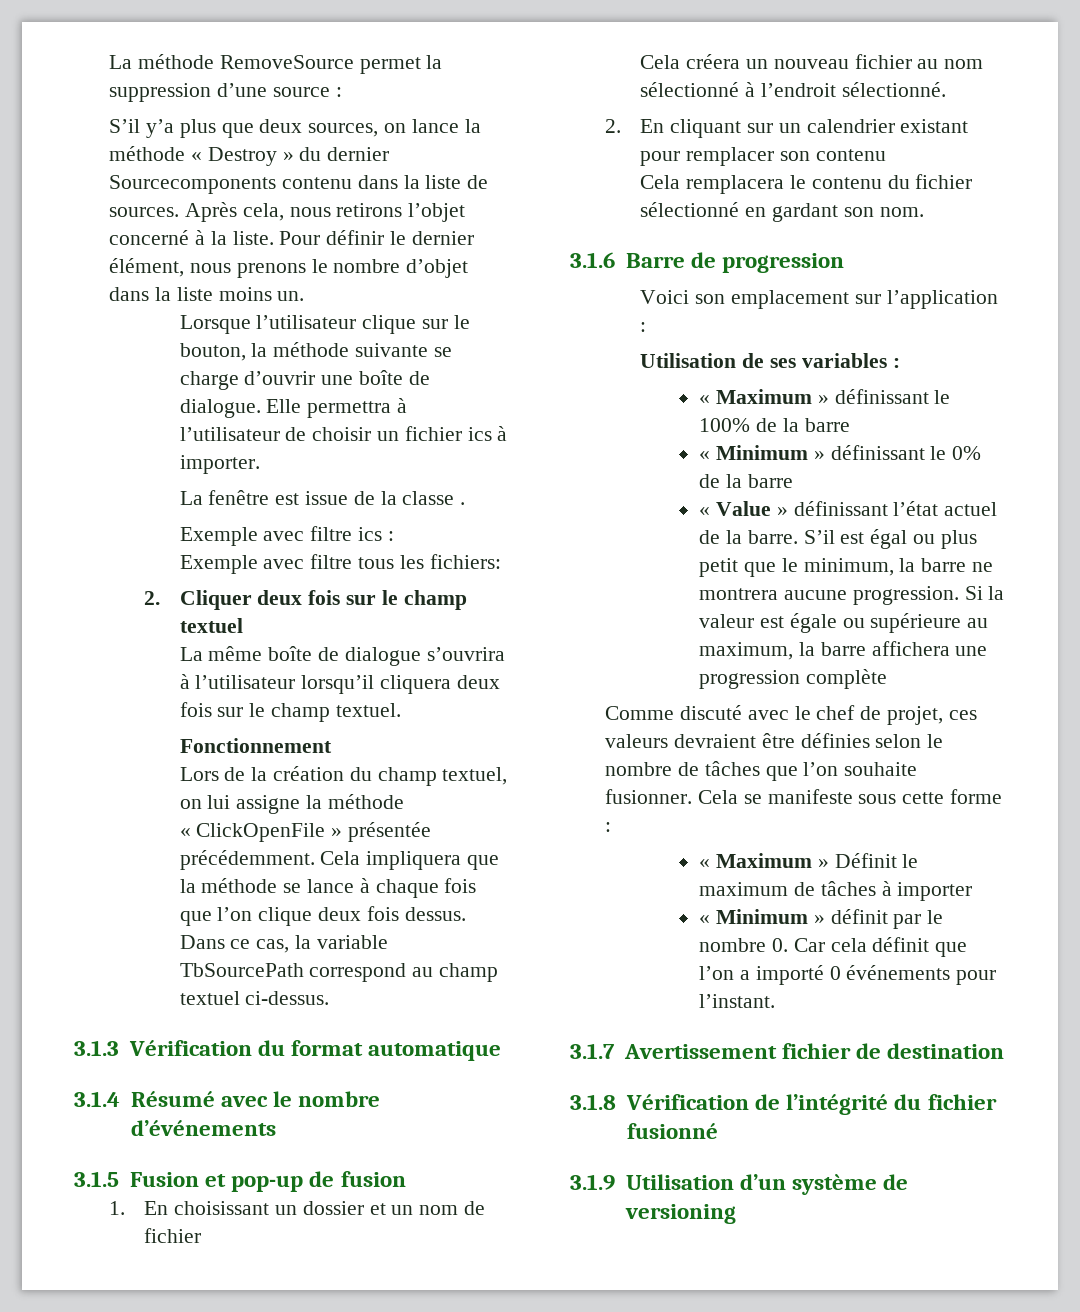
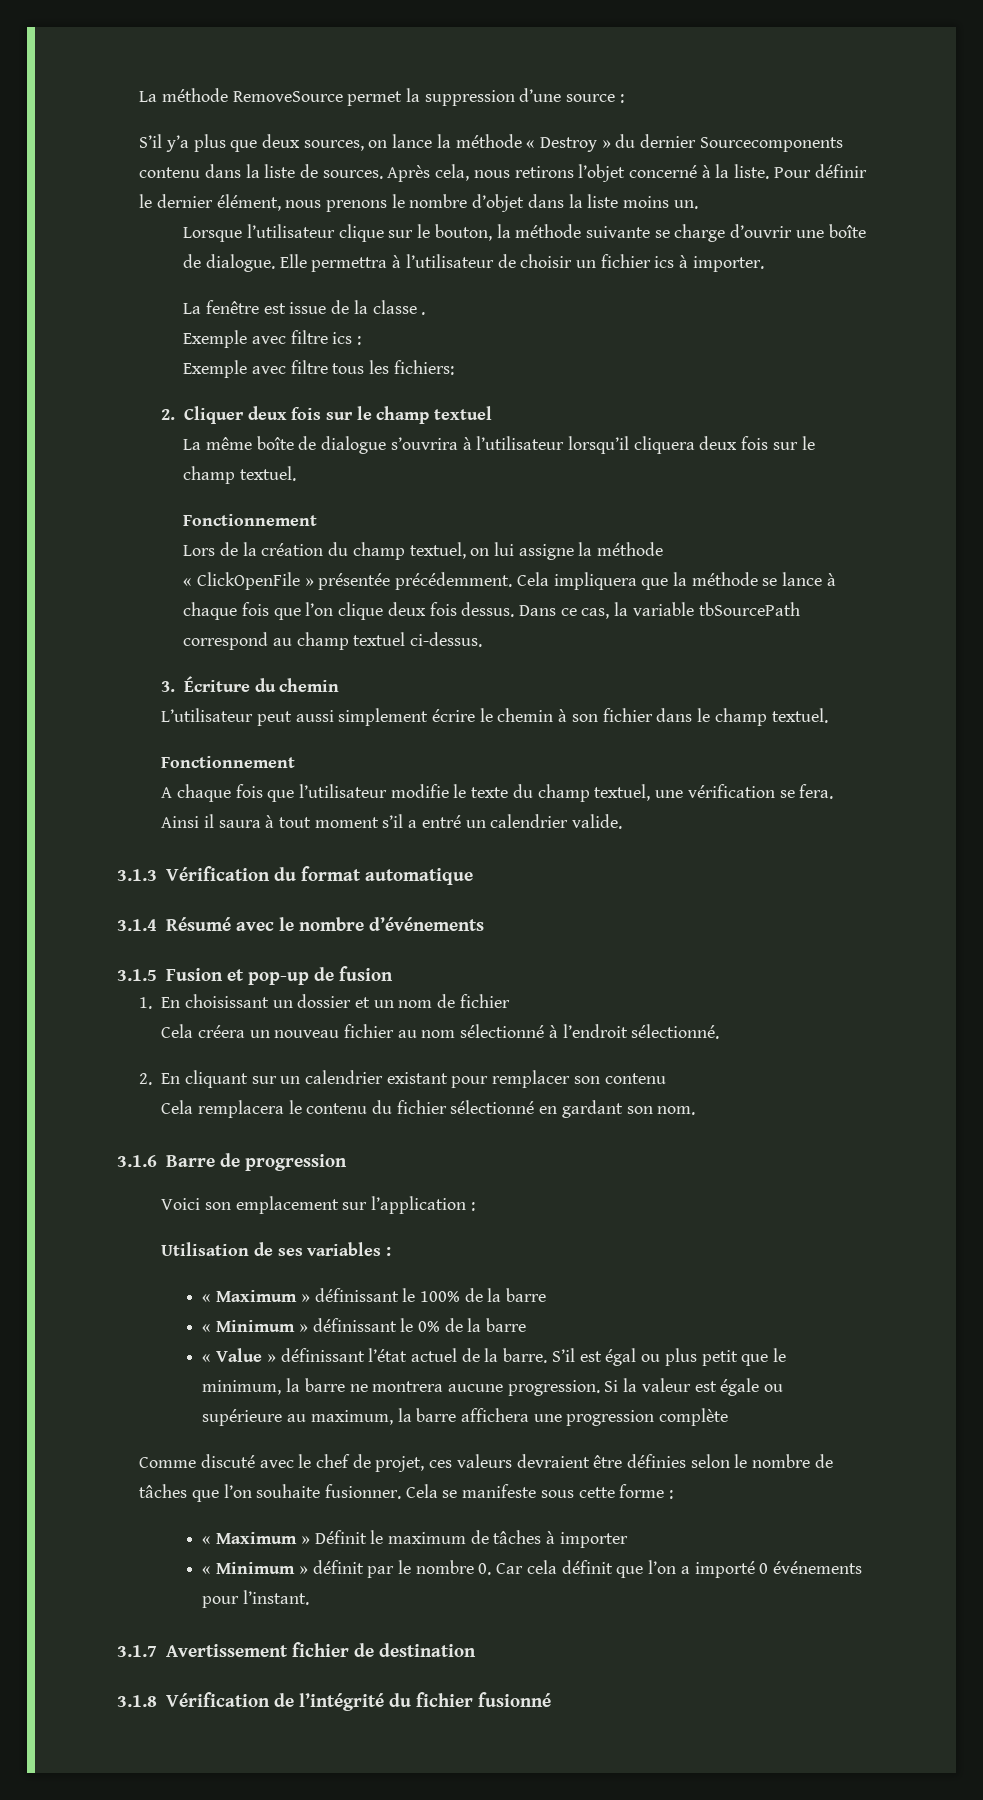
- Dans ce cas, la variable TbSourcePath correspond au champ textuel ci-dessus.
+ Dans ce cas, la variable tbSourcePath correspond au champ textuel ci-dessus.
+ 3. Écriture du chemin
+ L’utilisateur peut aussi simplement écrire le chemin à son fichier dans le champ textuel.
+ Fonctionnement
+ A chaque fois que l’utilisateur modifie le texte du champ textuel, une vérification se fera. Ainsi il saura à tout moment s’il a entré un calendrier valide.
- 3.1.9 Utilisation d’un système de versioning

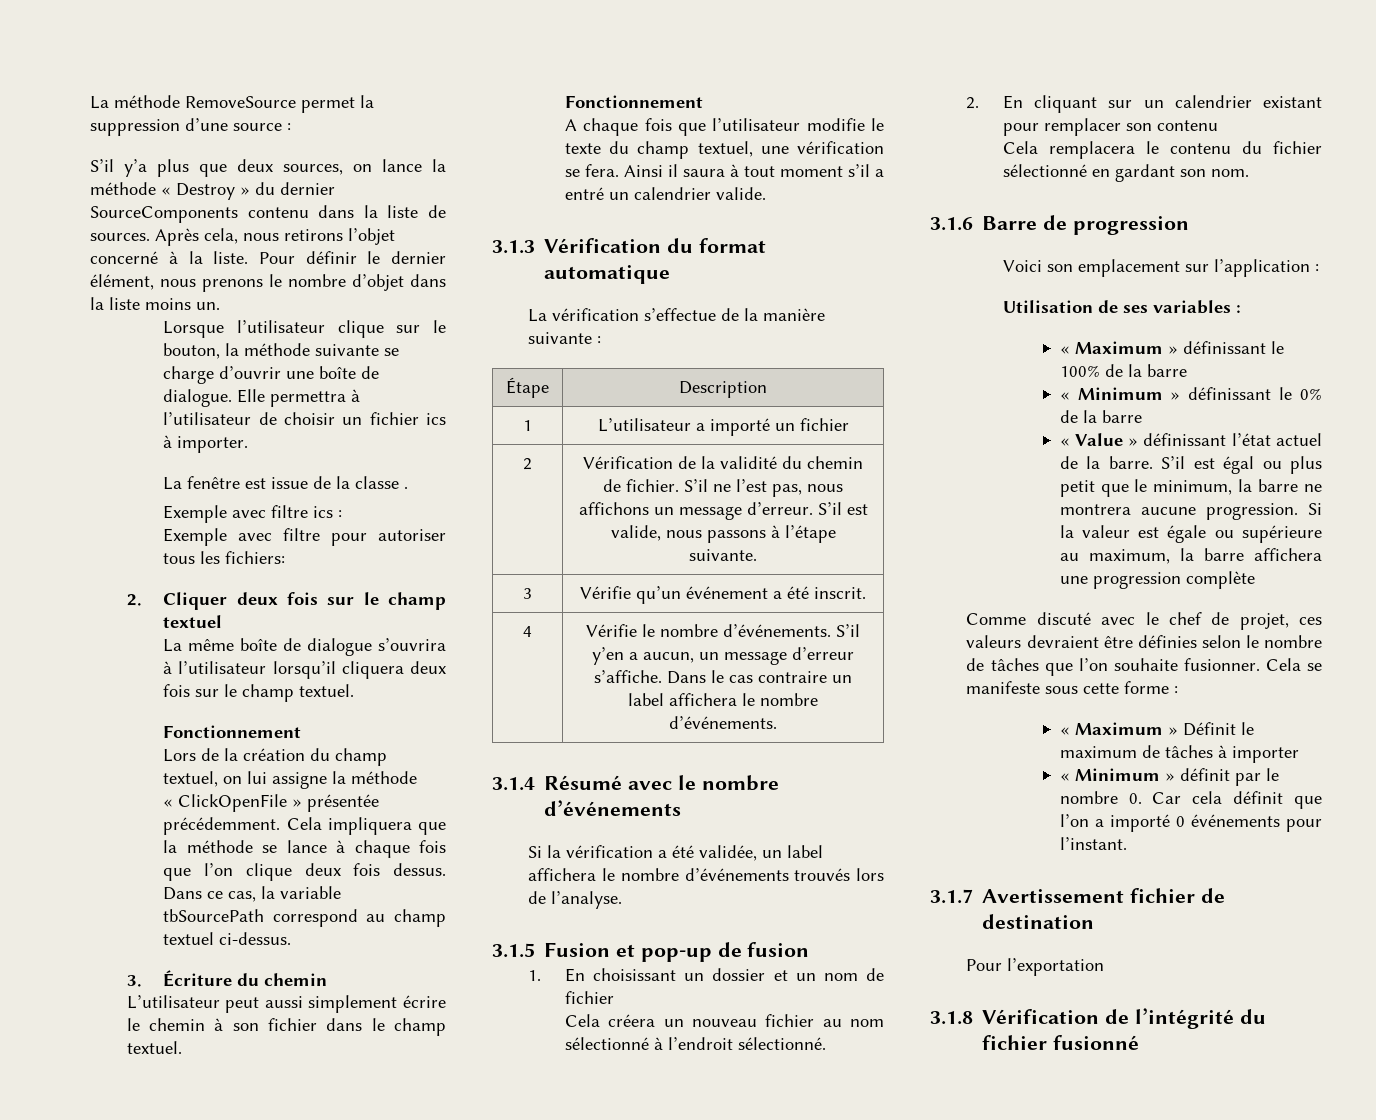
- S’il y’a plus que deux sources, on lance la méthode « Destroy » du dernier Sourcecomponents contenu dans la liste de sources.
+ S’il y’a plus que deux sources, on lance la méthode « Destroy » du dernier SourceComponents contenu dans la liste de sources.
- Exemple avec filtre tous les fichiers:
+ Exemple avec filtre pour autoriser tous les fichiers:
+ La vérification s’effectue de la manière suivante :
+ Étape | Description
+ 1 | L’utilisateur a importé un fichier
+ 2 | Vérification de la validité du chemin de fichier. S’il ne l’est pas, nous affichons un message d’erreur. S’il est valide, nous passons à l’étape suivante.
+ 3 | Vérifie qu’un événement a été inscrit.
+ 4 | Vérifie le nombre d’événements. S’il y’en a aucun, un message d’erreur s’affiche. Dans le cas contraire un label affichera le nombre d’événements.
+ Si la vérification a été validée, un label affichera le nombre d’événements trouvés lors de l’analyse.
+ Pour l’exportation

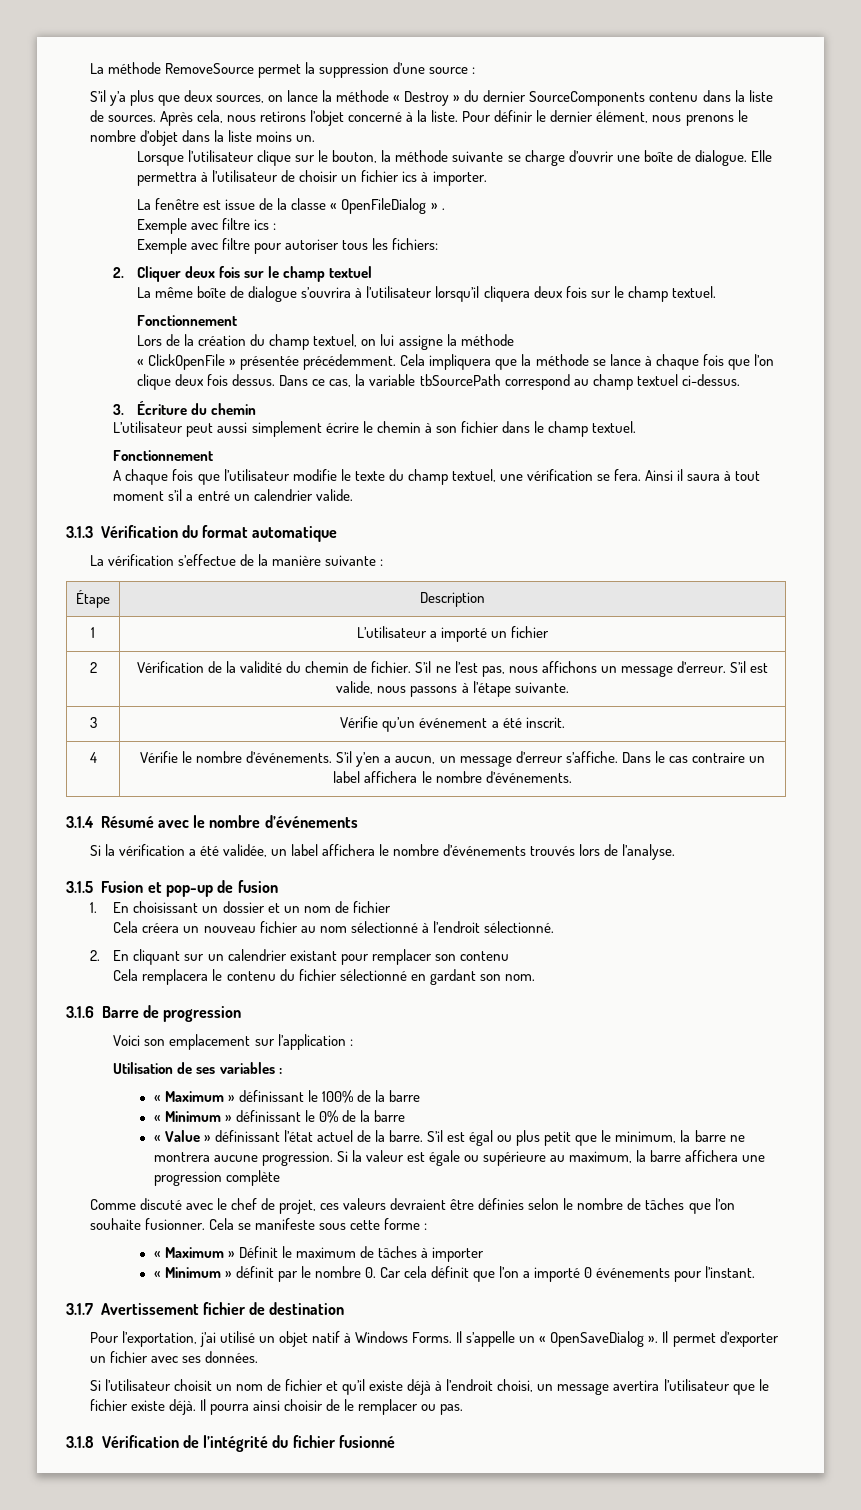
- La fenêtre est issue de la classe .
+ La fenêtre est issue de la classe « OpenFileDialog » .
- Pour l’exportation
+ Pour l’exportation, j’ai utilisé un objet natif à Windows Forms. Il s’appelle un « OpenSaveDialog ». Il permet d’exporter un fichier avec ses données.
+ Si l’utilisateur choisit un nom de fichier et qu’il existe déjà à l’endroit choisi, un message avertira l’utilisateur que le fichier existe déjà. Il pourra ainsi choisir de le remplacer ou pas.

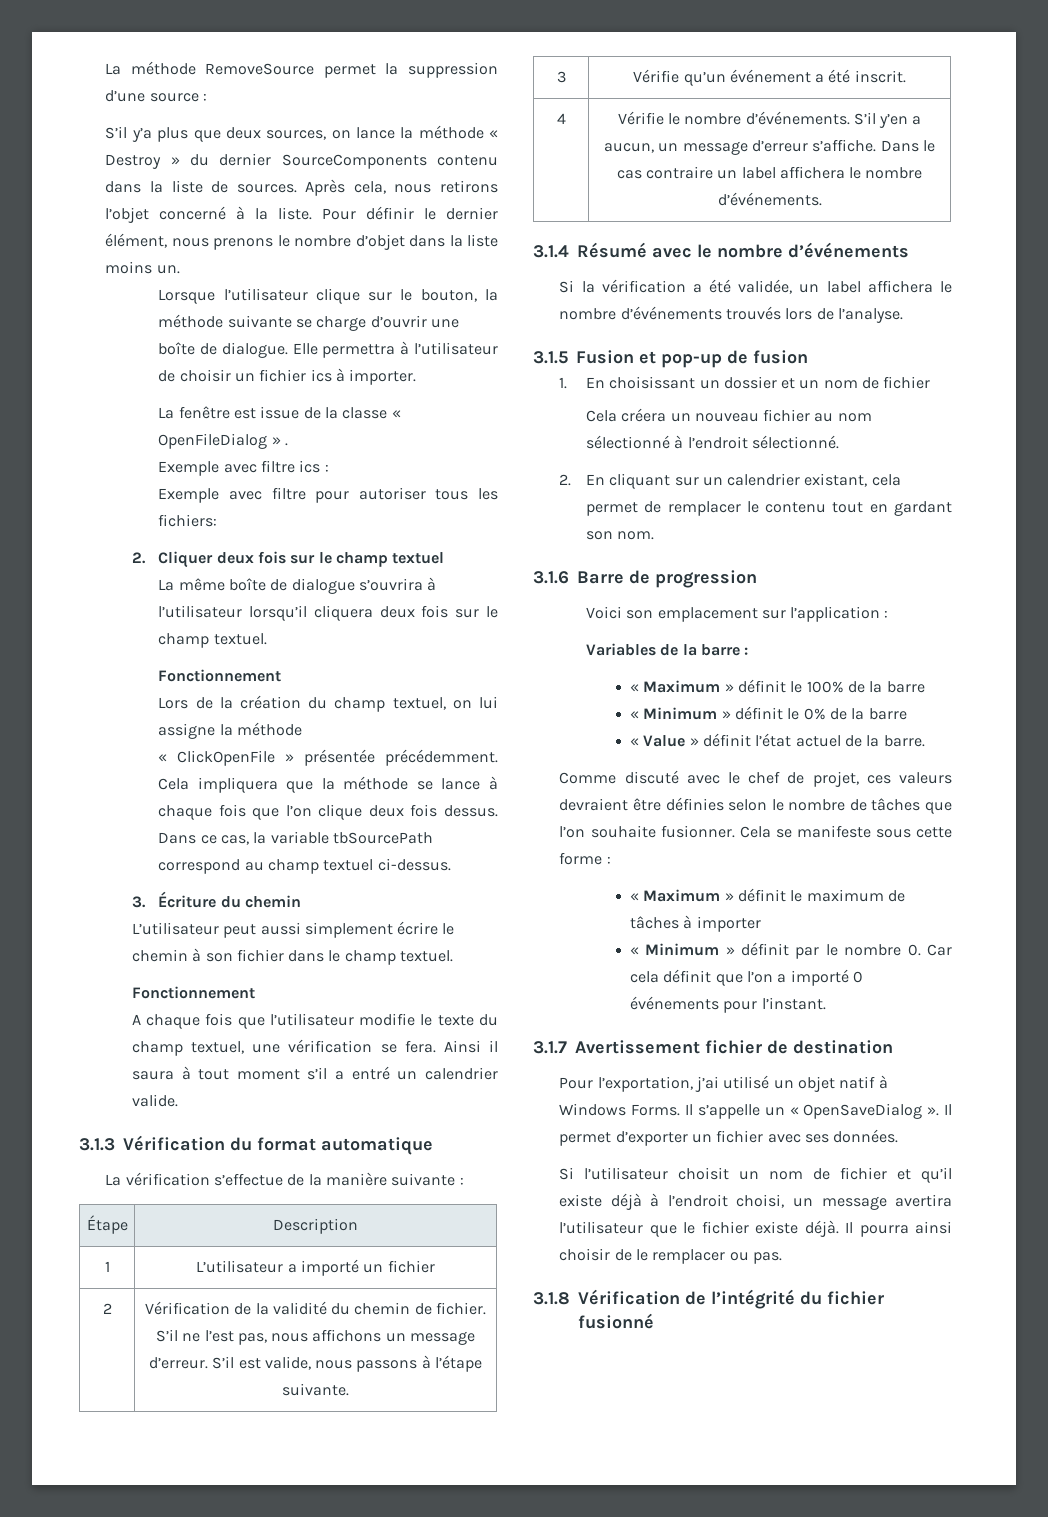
- 2. En cliquant sur un calendrier existant pour remplacer son contenu
- Cela remplacera le contenu du fichier sélectionné en gardant son nom.
+ 2. En cliquant sur un calendrier existant, cela permet de remplacer le contenu tout en gardant son nom.
- Utilisation de ses variables :
- « Maximum » définissant le 100% de la barre
+ Variables de la barre :
+ « Maximum » définit le 100% de la barre
- « Minimum » définissant le 0% de la barre
+ « Minimum » définit le 0% de la barre
- « Value » définissant l’état actuel de la barre. S’il est égal ou plus petit que le minimum, la barre ne montrera aucune progression. Si la valeur est égale ou supérieure au maximum, la barre affichera une progression complète
+ « Value » définit l’état actuel de la barre.
- « Maximum » Définit le maximum de tâches à importer
+ « Maximum » définit le maximum de tâches à importer

